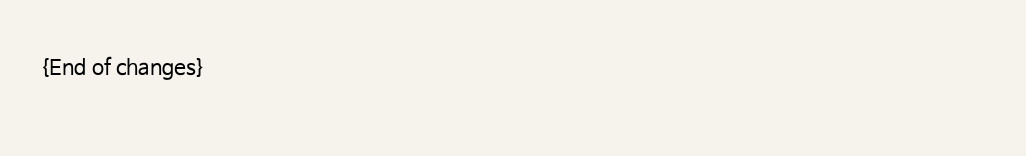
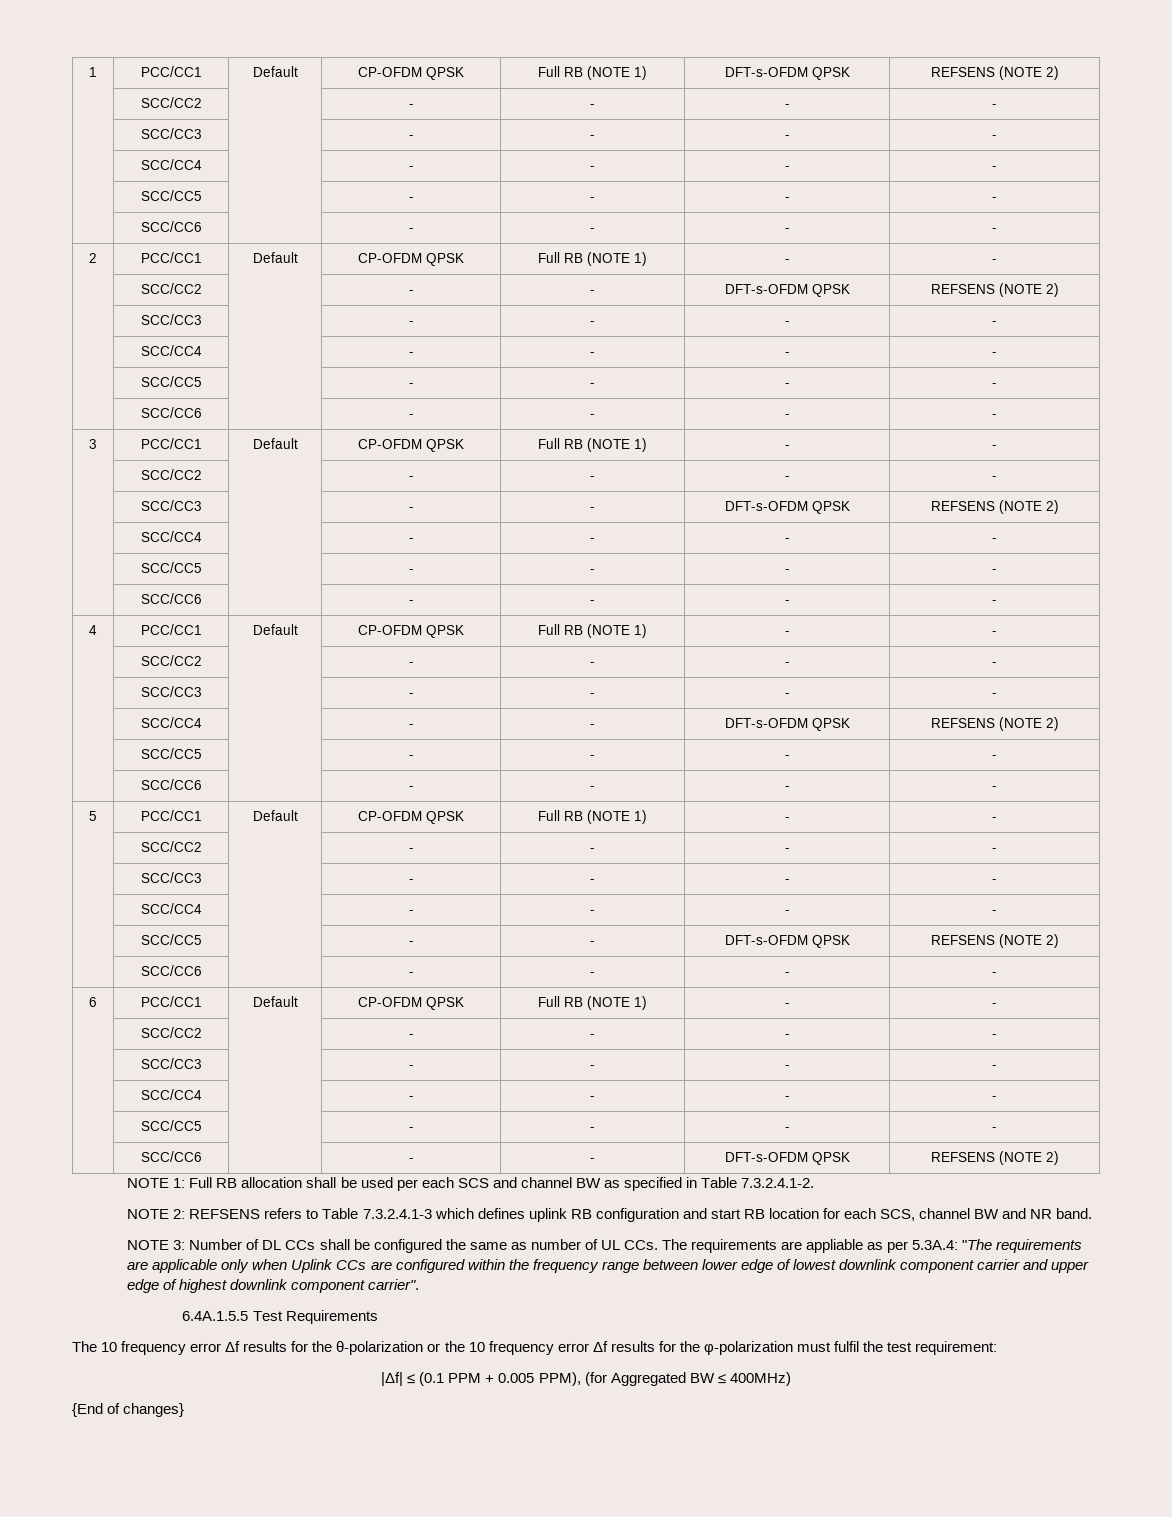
+ 1 | PCC/CC1 | Default | CP-OFDM QPSK | Full RB (NOTE 1) | DFT-s-OFDM QPSK | REFSENS (NOTE 2)
+ | SCC/CC2 | | - | - | - | -
+ | SCC/CC3 | | - | - | - | -
+ | SCC/CC4 | | - | - | - | -
+ | SCC/CC5 | | - | - | - | -
+ | SCC/CC6 | | - | - | - | -
+ 2 | PCC/CC1 | Default | CP-OFDM QPSK | Full RB (NOTE 1) | - | -
+ | SCC/CC2 | | - | - | DFT-s-OFDM QPSK | REFSENS (NOTE 2)
+ | SCC/CC3 | | - | - | - | -
+ | SCC/CC4 | | - | - | - | -
+ | SCC/CC5 | | - | - | - | -
+ | SCC/CC6 | | - | - | - | -
+ 3 | PCC/CC1 | Default | CP-OFDM QPSK | Full RB (NOTE 1) | - | -
+ | SCC/CC2 | | - | - | - | -
+ | SCC/CC3 | | - | - | DFT-s-OFDM QPSK | REFSENS (NOTE 2)
+ | SCC/CC4 | | - | - | - | -
+ | SCC/CC5 | | - | - | - | -
+ | SCC/CC6 | | - | - | - | -
+ 4 | PCC/CC1 | Default | CP-OFDM QPSK | Full RB (NOTE 1) | - | -
+ | SCC/CC2 | | - | - | - | -
+ | SCC/CC3 | | - | - | - | -
+ | SCC/CC4 | | - | - | DFT-s-OFDM QPSK | REFSENS (NOTE 2)
+ | SCC/CC5 | | - | - | - | -
+ | SCC/CC6 | | - | - | - | -
+ 5 | PCC/CC1 | Default | CP-OFDM QPSK | Full RB (NOTE 1) | - | -
+ | SCC/CC2 | | - | - | - | -
+ | SCC/CC3 | | - | - | - | -
+ | SCC/CC4 | | - | - | - | -
+ | SCC/CC5 | | - | - | DFT-s-OFDM QPSK | REFSENS (NOTE 2)
+ | SCC/CC6 | | - | - | - | -
+ 6 | PCC/CC1 | Default | CP-OFDM QPSK | Full RB (NOTE 1) | - | -
+ | SCC/CC2 | | - | - | - | -
+ | SCC/CC3 | | - | - | - | -
+ | SCC/CC4 | | - | - | - | -
+ | SCC/CC5 | | - | - | - | -
+ | SCC/CC6 | | - | - | DFT-s-OFDM QPSK | REFSENS (NOTE 2)
+ NOTE 1: Full RB allocation shall be used per each SCS and channel BW as specified in Table 7.3.2.4.1-2.
+ NOTE 2: REFSENS refers to Table 7.3.2.4.1-3 which defines uplink RB configuration and start RB location for each SCS, channel BW and NR band.
+ NOTE 3: Number of DL CCs shall be configured the same as number of UL CCs. The requirements are appliable as per 5.3A.4: "The requirements are applicable only when Uplink CCs are configured within the frequency range between lower edge of lowest downlink component carrier and upper edge of highest downlink component carrier".
+ 6.4A.1.5.5 Test Requirements
+ The 10 frequency error Δf results for the θ-polarization or the 10 frequency error Δf results for the φ-polarization must fulfil the test requirement:
+ |Δf| ≤ (0.1 PPM + 0.005 PPM), (for Aggregated BW ≤ 400MHz)

